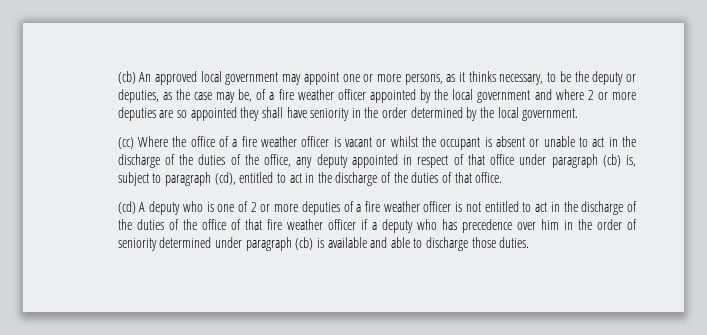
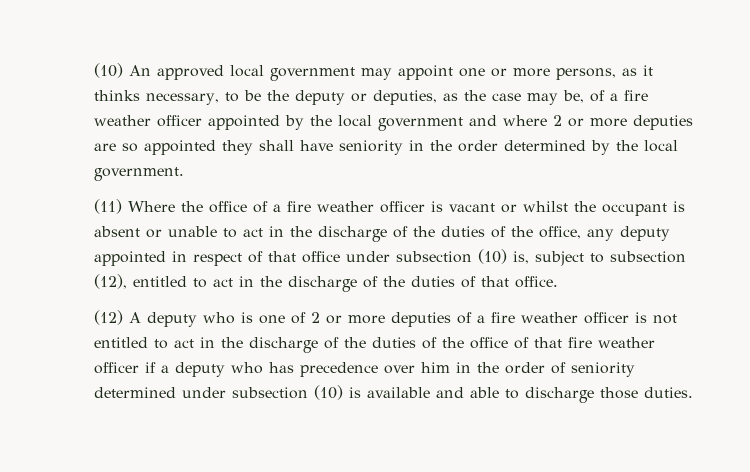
- (cb) An approved local government may appoint one or more persons, as it thinks necessary, to be the deputy or deputies, as the case may be, of a fire weather officer appointed by the local government and where 2 or more deputies are so appointed they shall have seniority in the order determined by the local government.
+ (10) An approved local government may appoint one or more persons, as it thinks necessary, to be the deputy or deputies, as the case may be, of a fire weather officer appointed by the local government and where 2 or more deputies are so appointed they shall have seniority in the order determined by the local government.
- (cc) Where the office of a fire weather officer is vacant or whilst the occupant is absent or unable to act in the discharge of the duties of the office, any deputy appointed in respect of that office under paragraph (cb) is, subject to paragraph (cd), entitled to act in the discharge of the duties of that office.
+ (11) Where the office of a fire weather officer is vacant or whilst the occupant is absent or unable to act in the discharge of the duties of the office, any deputy appointed in respect of that office under subsection (10) is, subject to subsection (12), entitled to act in the discharge of the duties of that office.
- (cd) A deputy who is one of 2 or more deputies of a fire weather officer is not entitled to act in the discharge of the duties of the office of that fire weather officer if a deputy who has precedence over him in the order of seniority determined under paragraph (cb) is available and able to discharge those duties.
+ (12) A deputy who is one of 2 or more deputies of a fire weather officer is not entitled to act in the discharge of the duties of the office of that fire weather officer if a deputy who has precedence over him in the order of seniority determined under subsection (10) is available and able to discharge those duties.

